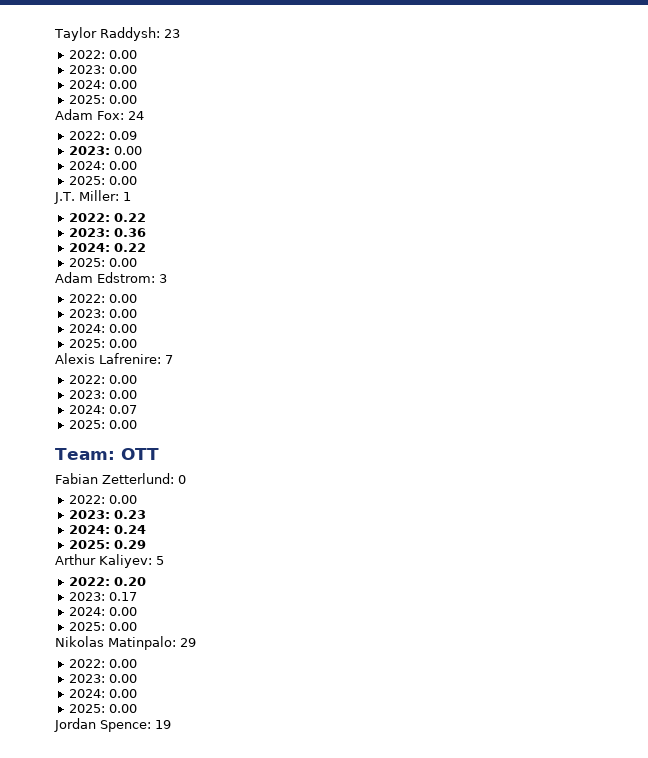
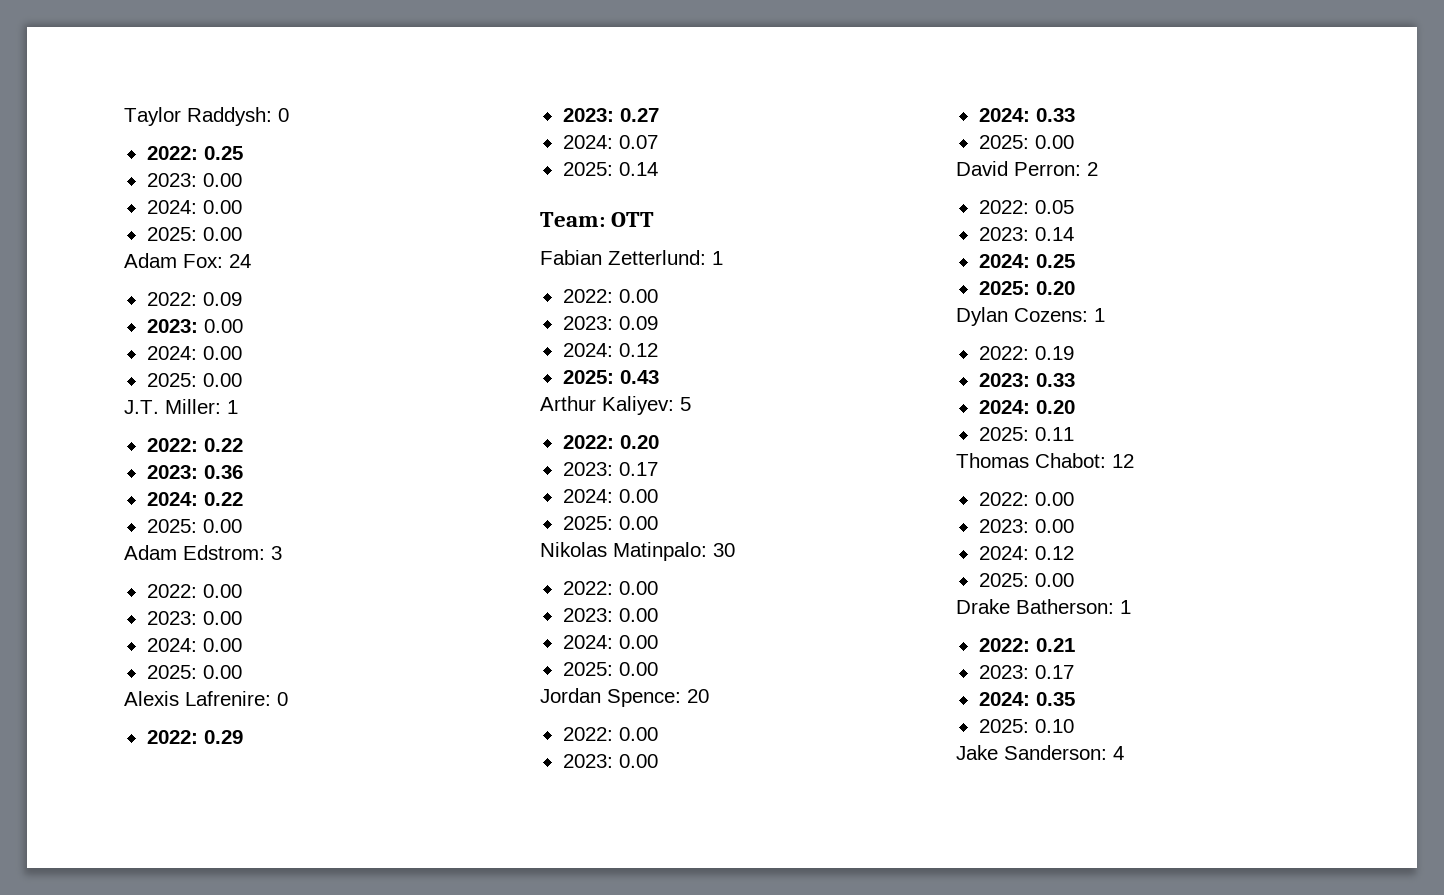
- Taylor Raddysh: 23
- 2022: 0.00
+ Taylor Raddysh: 0
+ 2022: 0.25
- Alexis Lafrenire: 7
- 2022: 0.00
- 2023: 0.00
+ Alexis Lafrenire: 0
+ 2022: 0.29
+ 2023: 0.27
  2024: 0.07
- 2025: 0.00
+ 2025: 0.14
- Fabian Zetterlund: 0
+ Fabian Zetterlund: 1
  2022: 0.00
- 2023: 0.23
- 2024: 0.24
- 2025: 0.29
+ 2023: 0.09
+ 2024: 0.12
+ 2025: 0.43
- Nikolas Matinpalo: 29
+ Nikolas Matinpalo: 30
- Jordan Spence: 19
+ Jordan Spence: 20
+ 2022: 0.00
+ 2023: 0.00
+ 2024: 0.33
+ 2025: 0.00
+ David Perron: 2
+ 2022: 0.05
+ 2023: 0.14
+ 2024: 0.25
+ 2025: 0.20
+ Dylan Cozens: 1
+ 2022: 0.19
+ 2023: 0.33
+ 2024: 0.20
+ 2025: 0.11
+ Thomas Chabot: 12
+ 2022: 0.00
+ 2023: 0.00
+ 2024: 0.12
+ 2025: 0.00
+ Drake Batherson: 1
+ 2022: 0.21
+ 2023: 0.17
+ 2024: 0.35
+ 2025: 0.10
+ Jake Sanderson: 4

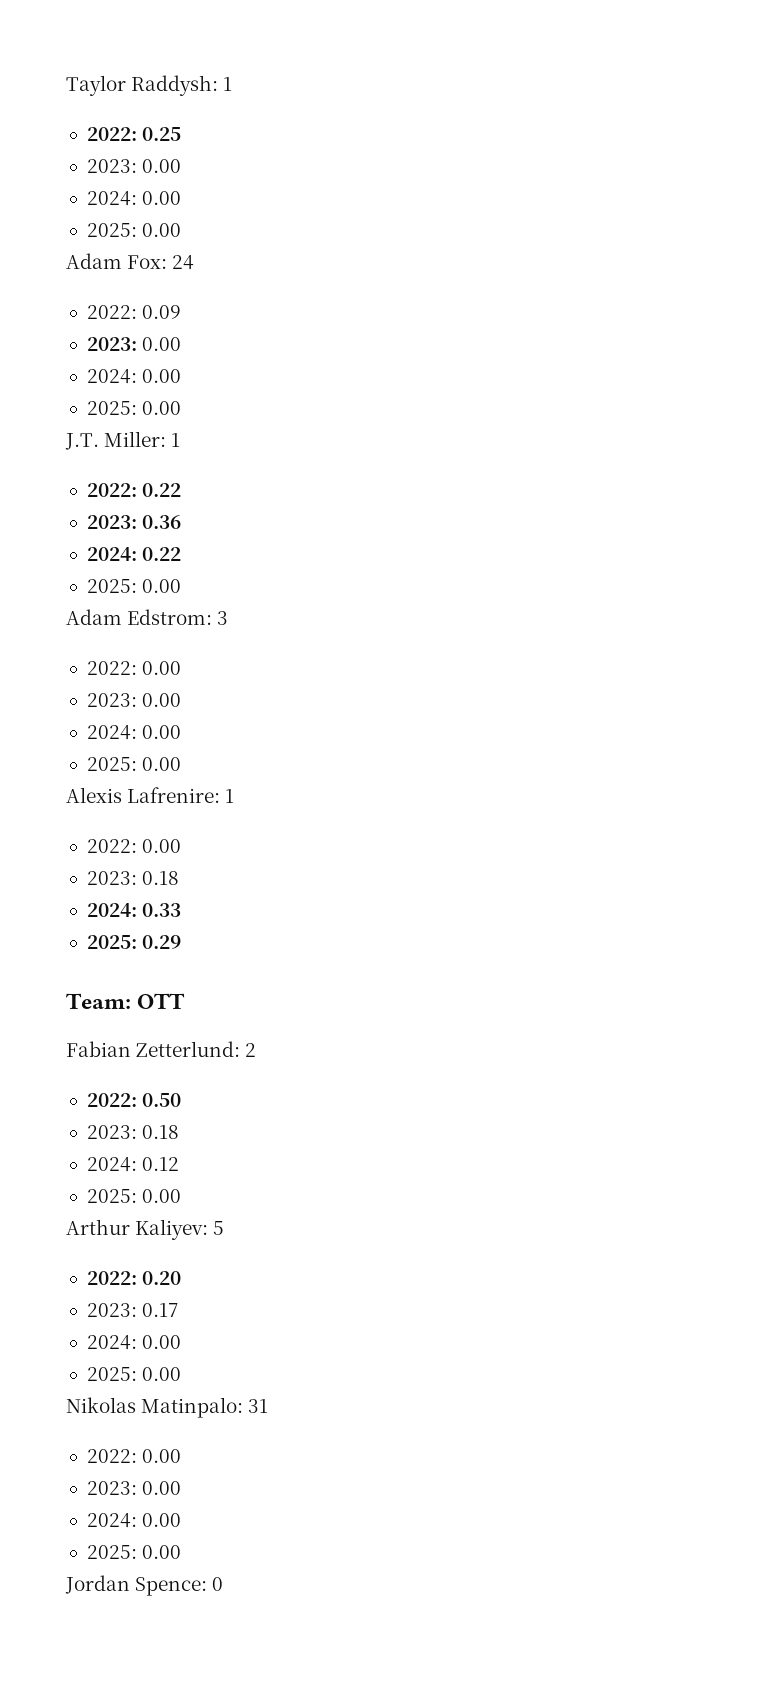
- Taylor Raddysh: 0
+ Taylor Raddysh: 1
- Alexis Lafrenire: 0
- 2022: 0.29
- 2023: 0.27
- 2024: 0.07
- 2025: 0.14
+ Alexis Lafrenire: 1
+ 2022: 0.00
+ 2023: 0.18
+ 2024: 0.33
+ 2025: 0.29
- Fabian Zetterlund: 1
- 2022: 0.00
- 2023: 0.09
+ Fabian Zetterlund: 2
+ 2022: 0.50
+ 2023: 0.18
  2024: 0.12
- 2025: 0.43
+ 2025: 0.00
- Nikolas Matinpalo: 30
+ Nikolas Matinpalo: 31
- Jordan Spence: 20
- 2022: 0.00
- 2023: 0.00
- 2024: 0.33
- 2025: 0.00
- David Perron: 2
- 2022: 0.05
- 2023: 0.14
- 2024: 0.25
- 2025: 0.20
- Dylan Cozens: 1
- 2022: 0.19
- 2023: 0.33
- 2024: 0.20
- 2025: 0.11
- Thomas Chabot: 12
- 2022: 0.00
- 2023: 0.00
- 2024: 0.12
- 2025: 0.00
- Drake Batherson: 1
- 2022: 0.21
- 2023: 0.17
- 2024: 0.35
- 2025: 0.10
- Jake Sanderson: 4
+ Jordan Spence: 0

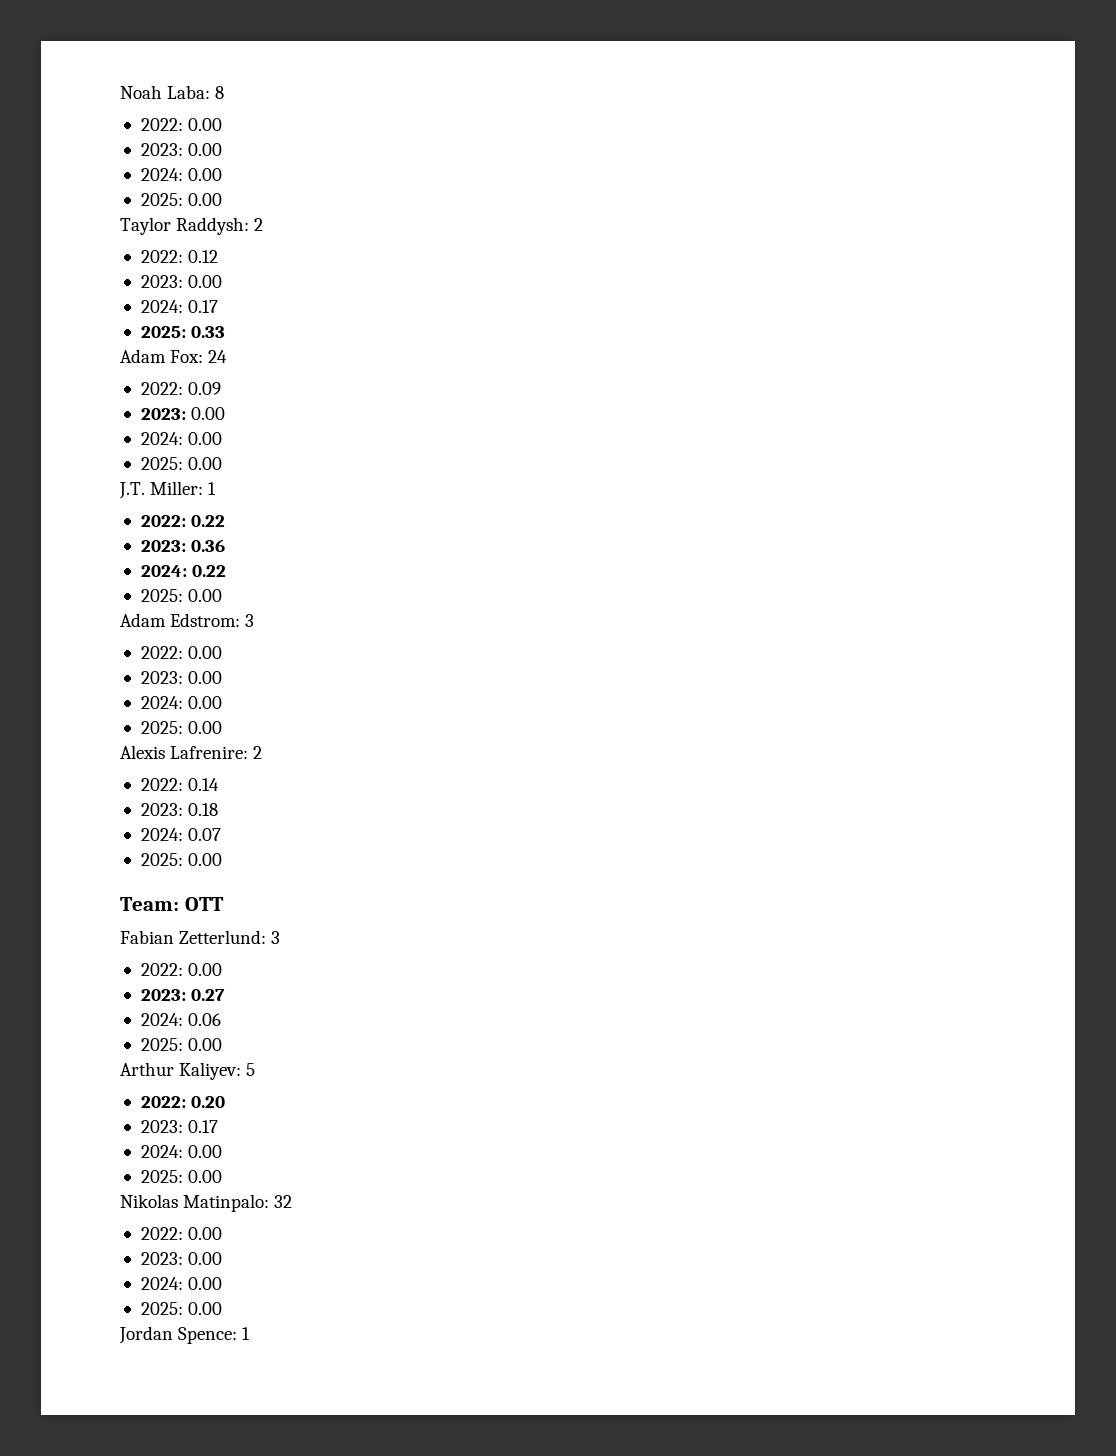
- Taylor Raddysh: 1
- 2022: 0.25
+ Noah Laba: 8
+ 2022: 0.00
  2023: 0.00
  2024: 0.00
  2025: 0.00
+ Taylor Raddysh: 2
+ 2022: 0.12
+ 2023: 0.00
+ 2024: 0.17
+ 2025: 0.33
- Alexis Lafrenire: 1
- 2022: 0.00
+ Alexis Lafrenire: 2
+ 2022: 0.14
  2023: 0.18
- 2024: 0.33
- 2025: 0.29
+ 2024: 0.07
+ 2025: 0.00
- Fabian Zetterlund: 2
- 2022: 0.50
- 2023: 0.18
- 2024: 0.12
+ Fabian Zetterlund: 3
+ 2022: 0.00
+ 2023: 0.27
+ 2024: 0.06
- Nikolas Matinpalo: 31
+ Nikolas Matinpalo: 32
- Jordan Spence: 0
+ Jordan Spence: 1

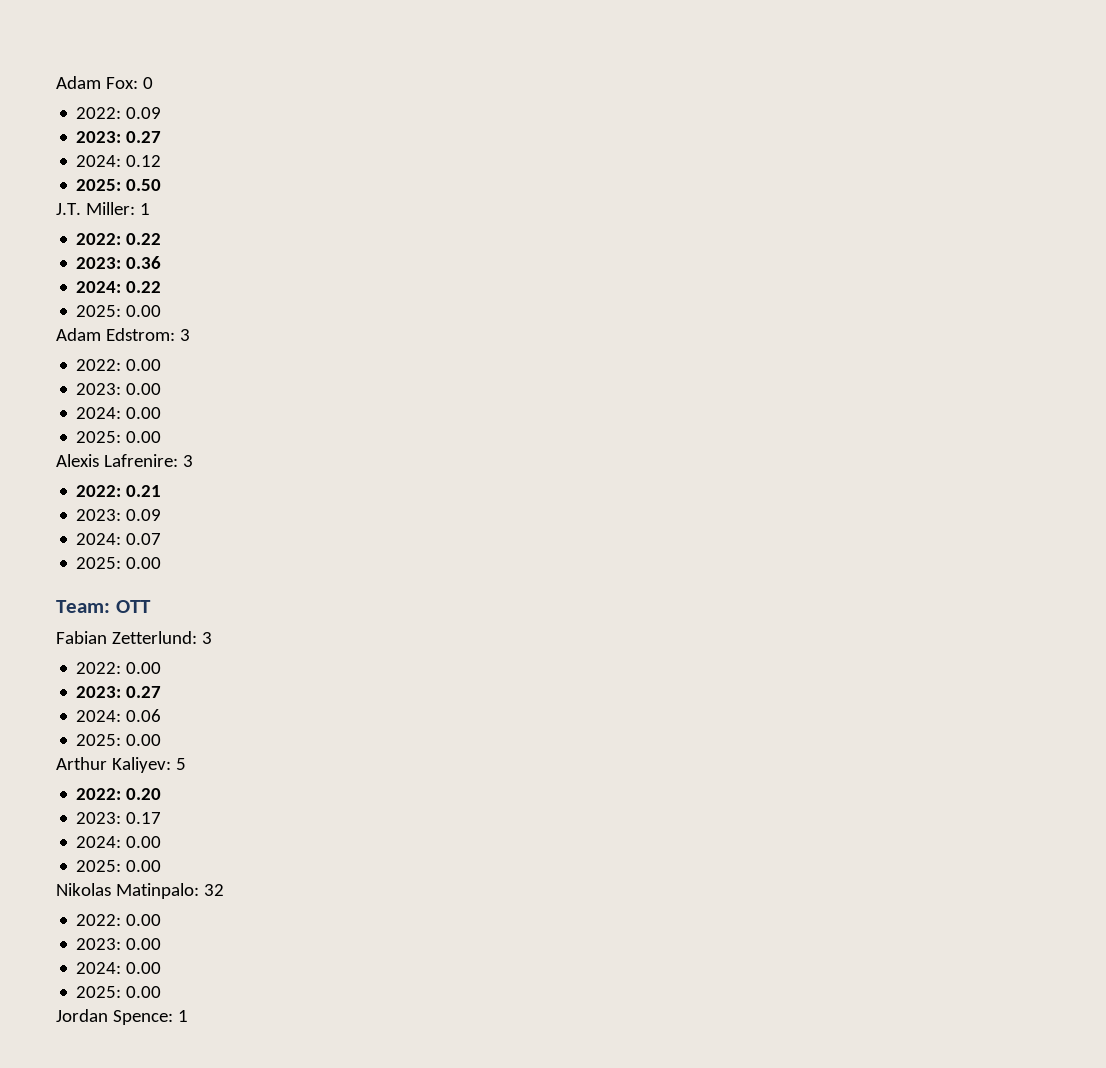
- Noah Laba: 8
- 2022: 0.00
- 2023: 0.00
- 2024: 0.00
- 2025: 0.00
- Taylor Raddysh: 2
- 2022: 0.12
- 2023: 0.00
- 2024: 0.17
- 2025: 0.33
- Adam Fox: 24
+ Adam Fox: 0
  2022: 0.09
- 2023: 0.00
- 2024: 0.00
- 2025: 0.00
+ 2023: 0.27
+ 2024: 0.12
+ 2025: 0.50
- Alexis Lafrenire: 2
- 2022: 0.14
- 2023: 0.18
+ Alexis Lafrenire: 3
+ 2022: 0.21
+ 2023: 0.09

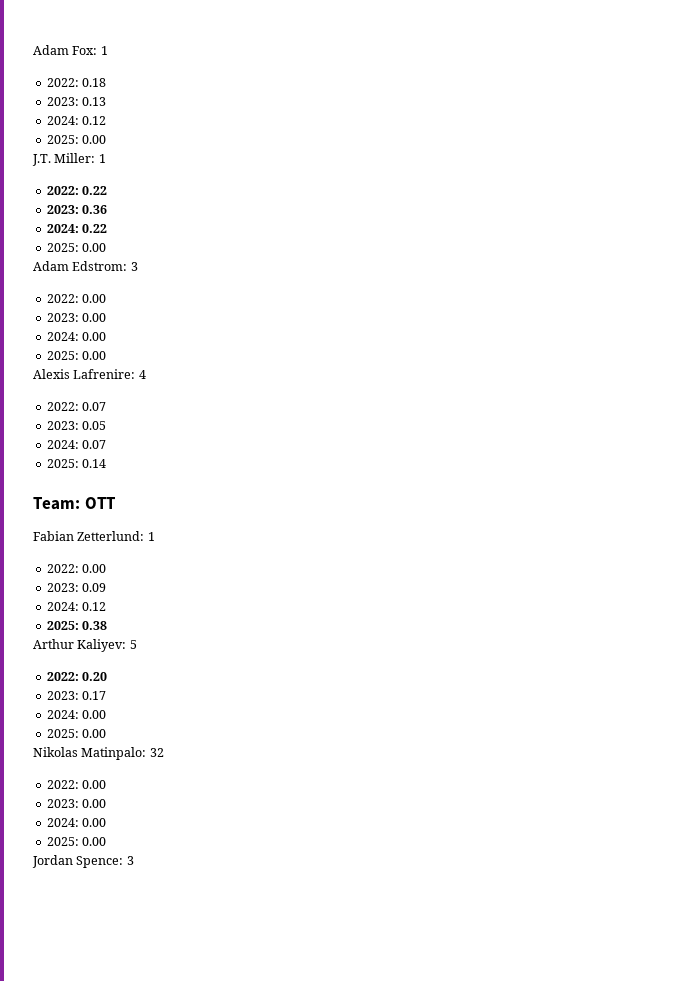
- Adam Fox: 0
- 2022: 0.09
- 2023: 0.27
+ Adam Fox: 1
+ 2022: 0.18
+ 2023: 0.13
  2024: 0.12
- 2025: 0.50
+ 2025: 0.00
- Alexis Lafrenire: 3
- 2022: 0.21
- 2023: 0.09
+ Alexis Lafrenire: 4
+ 2022: 0.07
+ 2023: 0.05
  2024: 0.07
- 2025: 0.00
+ 2025: 0.14
- Fabian Zetterlund: 3
+ Fabian Zetterlund: 1
  2022: 0.00
- 2023: 0.27
- 2024: 0.06
- 2025: 0.00
+ 2023: 0.09
+ 2024: 0.12
+ 2025: 0.38
- Jordan Spence: 1
+ Jordan Spence: 3

